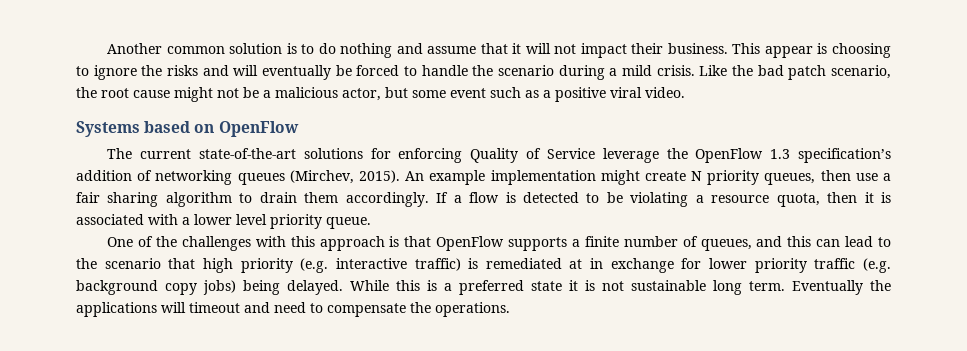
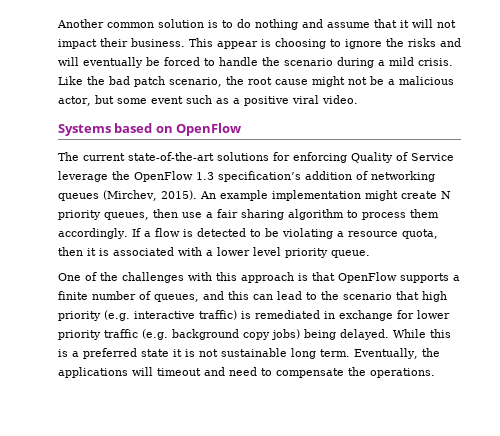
- An example implementation might create N priority queues, then use a fair sharing algorithm to drain them accordingly.
+ An example implementation might create N priority queues, then use a fair sharing algorithm to process them accordingly.
- One of the challenges with this approach is that OpenFlow supports a finite number of queues, and this can lead to the scenario that high priority (e.g. interactive traffic) is remediated at in exchange for lower priority traffic (e.g. background copy jobs) being delayed.
+ One of the challenges with this approach is that OpenFlow supports a finite number of queues, and this can lead to the scenario that high priority (e.g. interactive traffic) is remediated in exchange for lower priority traffic (e.g. background copy jobs) being delayed.
- Eventually the applications will timeout and need to compensate the operations.
+ Eventually, the applications will timeout and need to compensate the operations.

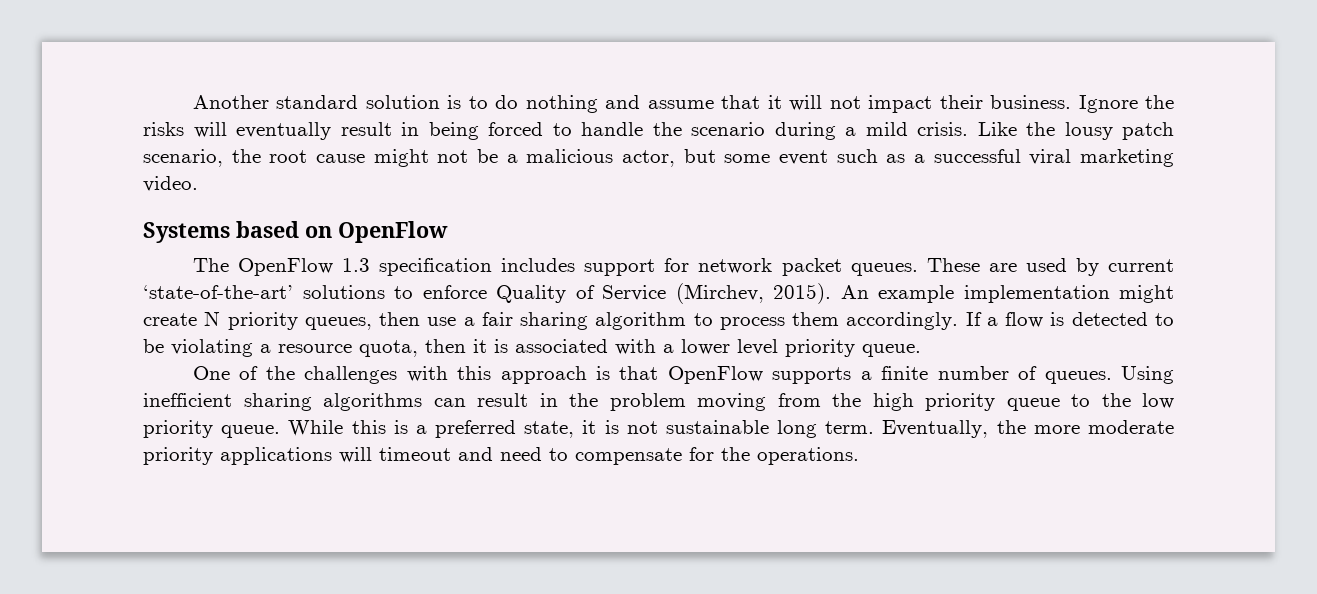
- Another common solution is to do nothing and assume that it will not impact their business.
+ Another standard solution is to do nothing and assume that it will not impact their business.
- This appear is choosing to ignore the risks and will eventually be forced to handle the scenario during a mild crisis.
+ Ignore the risks will eventually result in being forced to handle the scenario during a mild crisis.
- Like the bad patch scenario, the root cause might not be a malicious actor, but some event such as a positive viral video.
+ Like the lousy patch scenario, the root cause might not be a malicious actor, but some event such as a successful viral marketing video.
- The current state-of-the-art solutions for enforcing Quality of Service leverage the OpenFlow 1.3 specification’s addition of networking queues (Mirchev, 2015).
+ The OpenFlow 1.3 specification includes support for network packet queues. These are used by current ‘state-of-the-art’ solutions to enforce Quality of Service (Mirchev, 2015).
- One of the challenges with this approach is that OpenFlow supports a finite number of queues, and this can lead to the scenario that high priority (e.g. interactive traffic) is remediated in exchange for lower priority traffic (e.g. background copy jobs) being delayed.
+ One of the challenges with this approach is that OpenFlow supports a finite number of queues. Using inefficient sharing algorithms can result in the problem moving from the high priority queue to the low priority queue.
- While this is a preferred state it is not sustainable long term.
+ While this is a preferred state, it is not sustainable long term.
- Eventually, the applications will timeout and need to compensate the operations.
+ Eventually, the more moderate priority applications will timeout and need to compensate for the operations.

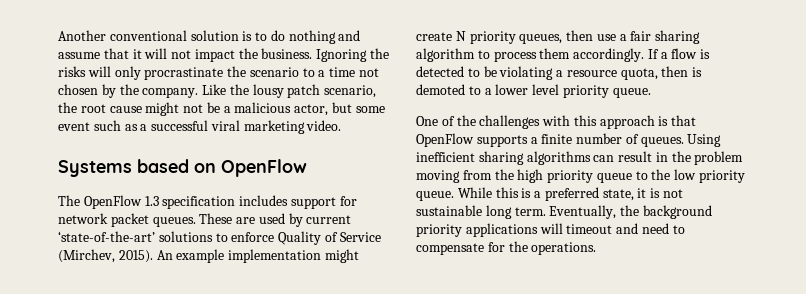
- Another standard solution is to do nothing and assume that it will not impact their business. Ignore the risks will eventually result in being forced to handle the scenario during a mild crisis.
+ Another conventional solution is to do nothing and assume that it will not impact the business. Ignoring the risks will only procrastinate the scenario to a time not chosen by the company.
- If a flow is detected to be violating a resource quota, then it is associated with a lower level priority queue.
+ If a flow is detected to be violating a resource quota, then is demoted to a lower level priority queue.
- Eventually, the more moderate priority applications will timeout and need to compensate for the operations.
+ Eventually, the background priority applications will timeout and need to compensate for the operations.

